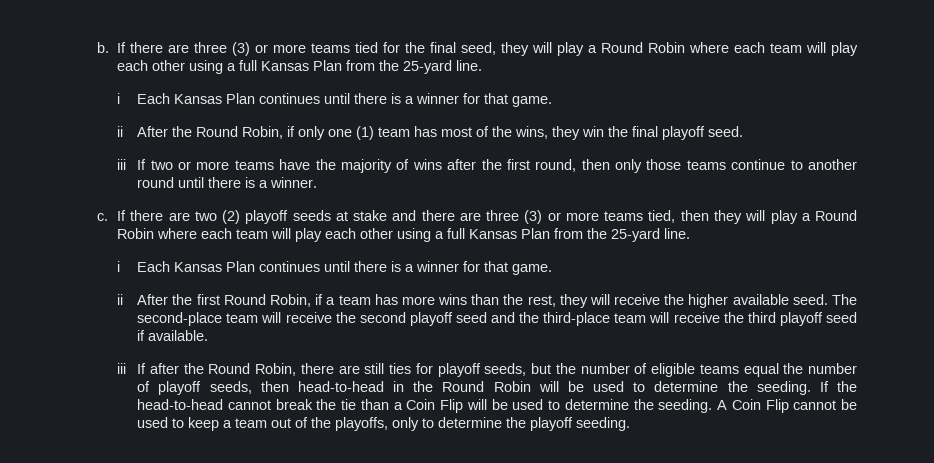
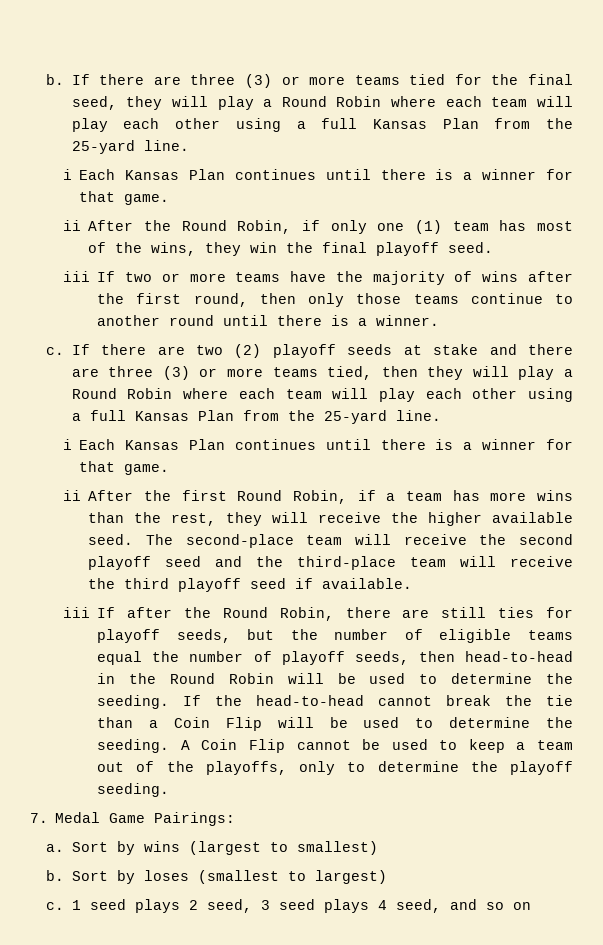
+ 7. Medal Game Pairings:
+ a. Sort by wins (largest to smallest)
+ b. Sort by loses (smallest to largest)
+ c. 1 seed plays 2 seed, 3 seed plays 4 seed, and so on

